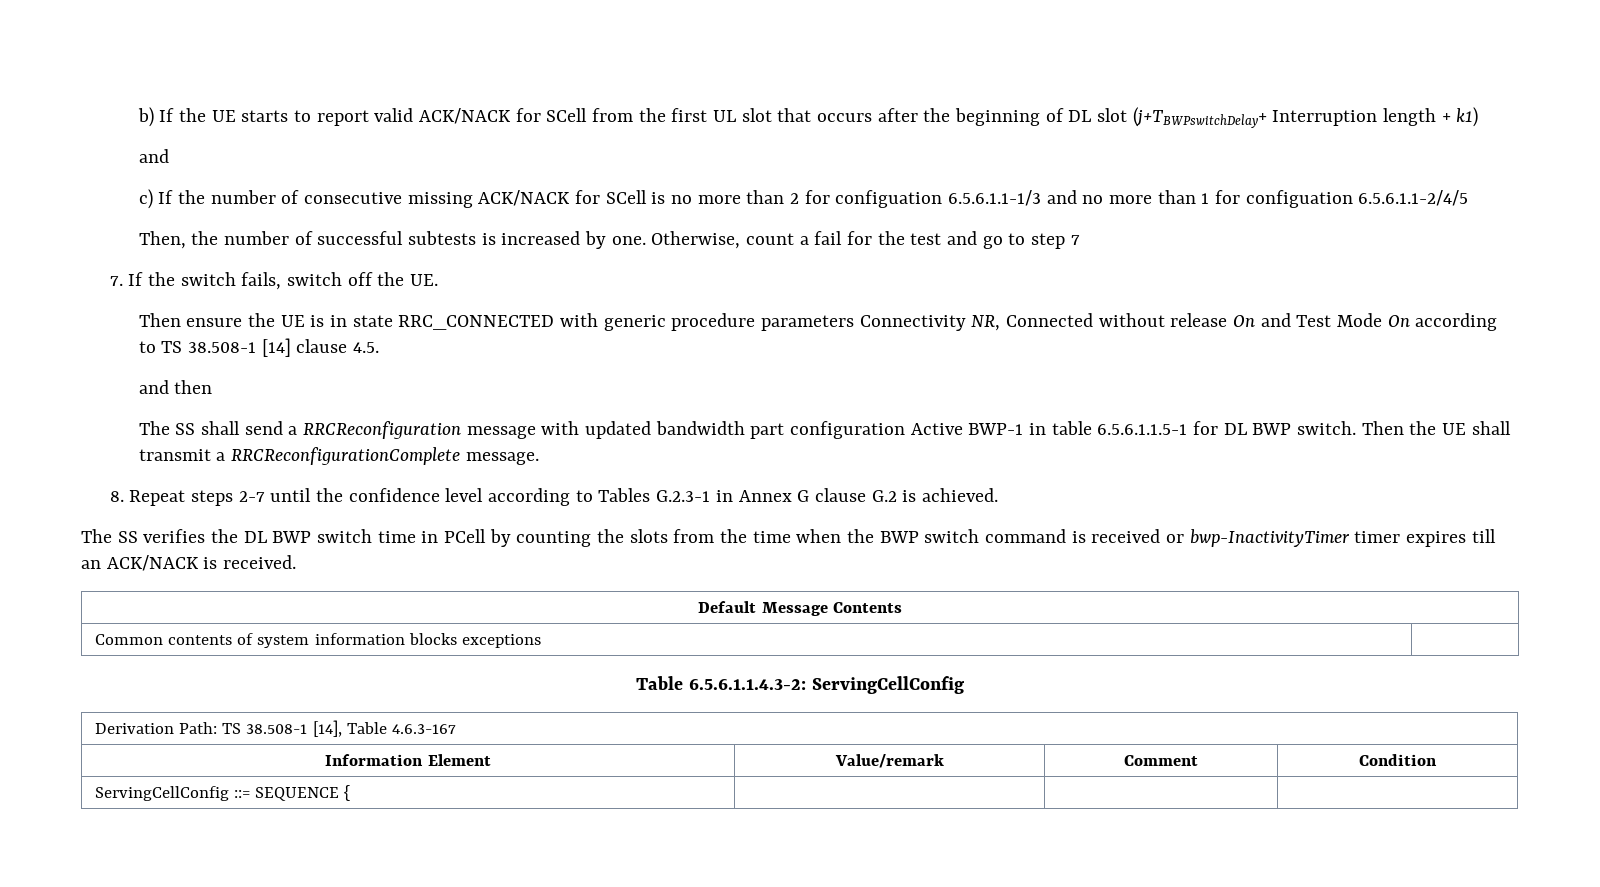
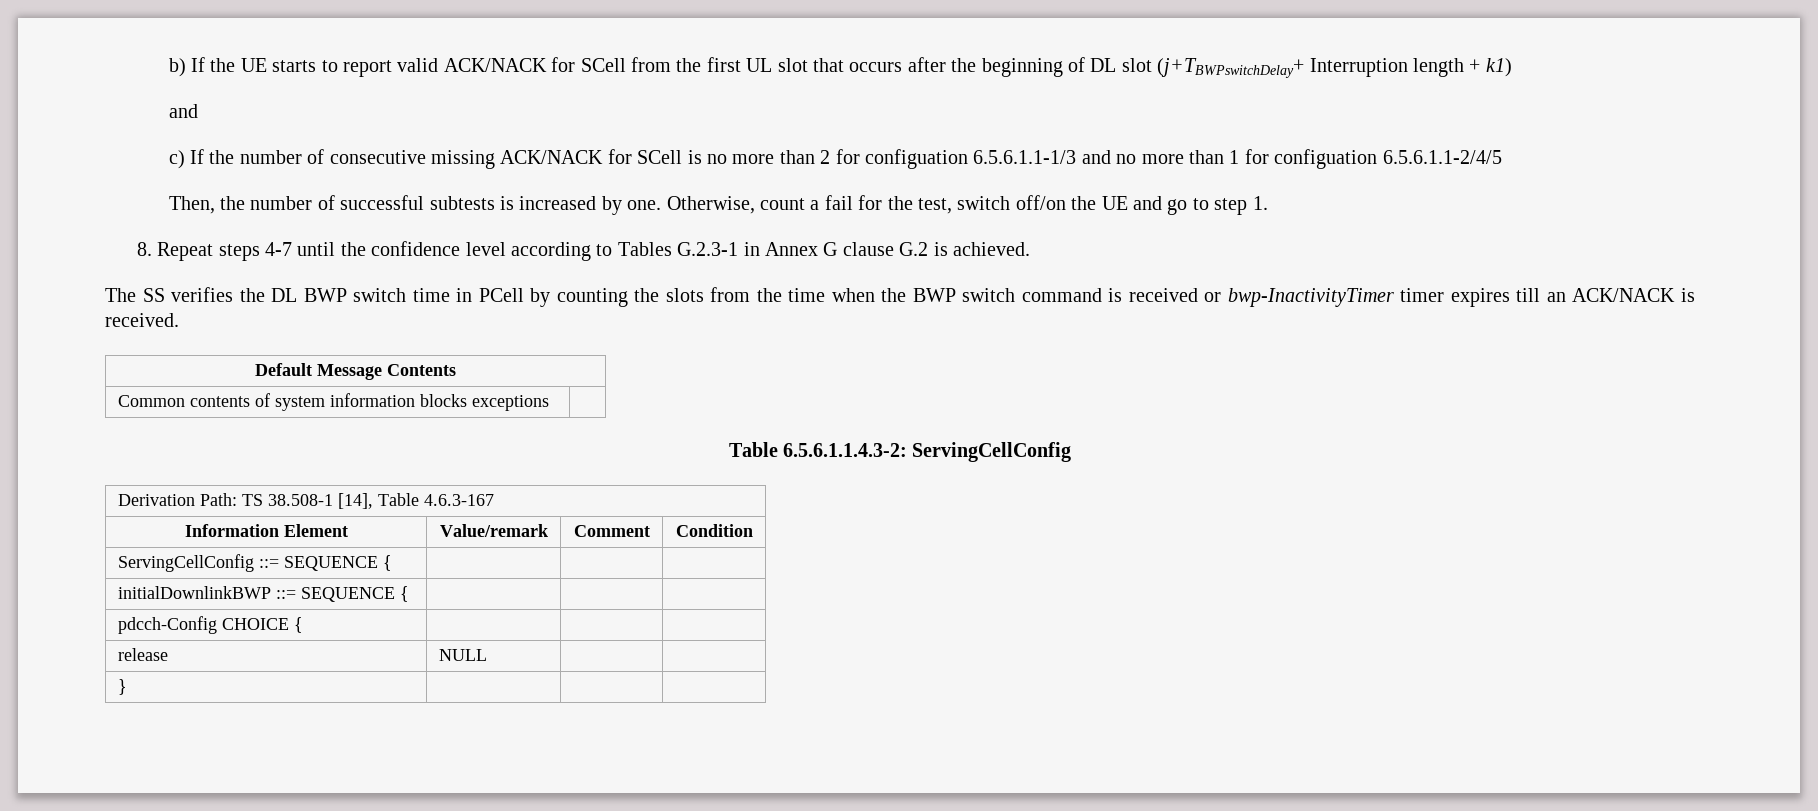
- Otherwise, count a fail for the test and go to step 7
- 7. If the switch fails, switch off the UE.
- Then ensure the UE is in state RRC_CONNECTED with generic procedure parameters Connectivity NR, Connected without release On and Test Mode On according to TS 38.508-1 [14] clause 4.5.
- and then
- The SS shall send a RRCReconfiguration message with updated bandwidth part configuration Active BWP-1 in table 6.5.6.1.1.5-1 for DL BWP switch. Then the UE shall transmit a RRCReconfigurationComplete message.
+ Otherwise, count a fail for the test, switch off/on the UE and go to step 1.
- 8. Repeat steps 2-7 until the confidence level according to Tables G.2.3-1 in Annex G clause G.2 is achieved.
+ 8. Repeat steps 4-7 until the confidence level according to Tables G.2.3-1 in Annex G clause G.2 is achieved.
+ initialDownlinkBWP ::= SEQUENCE { | | |
+ pdcch-Config CHOICE { | | |
+ release | NULL | |
+ } | | |

